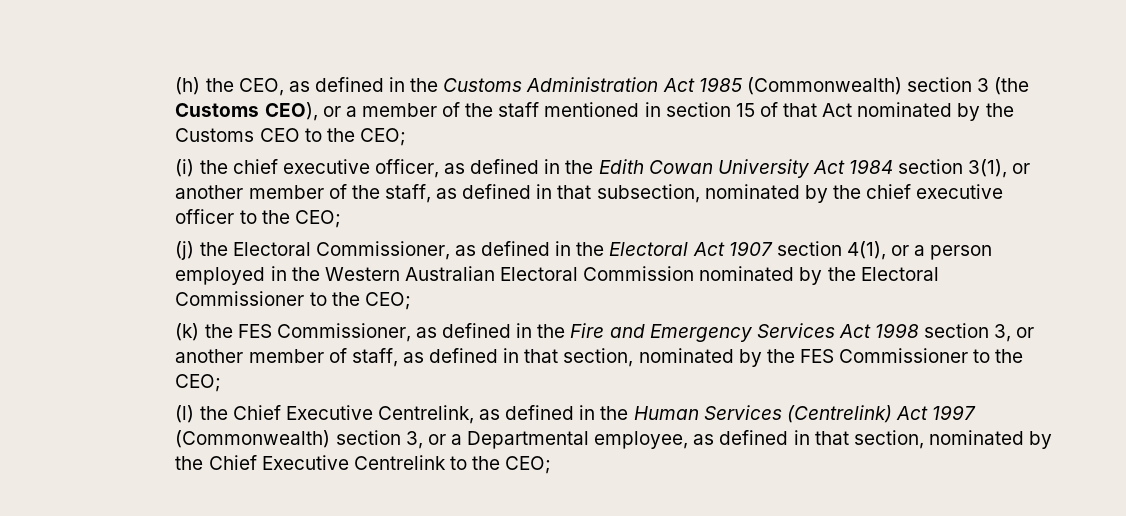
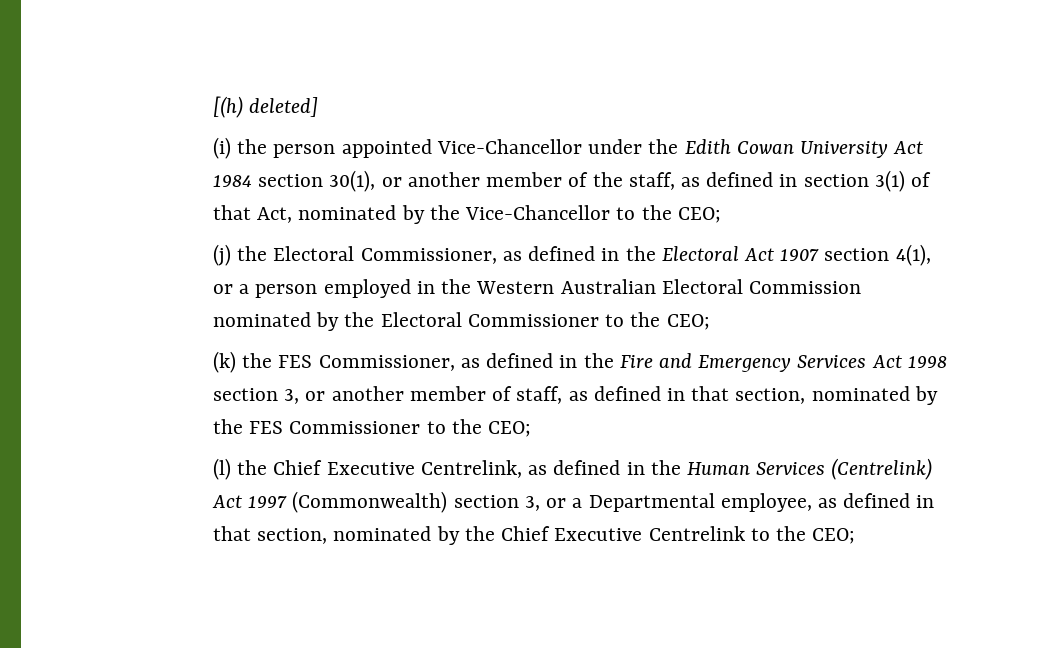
- (h) the CEO, as defined in the Customs Administration Act 1985 (Commonwealth) section 3 (the Customs CEO), or a member of the staff mentioned in section 15 of that Act nominated by the Customs CEO to the CEO;
- (i) the chief executive officer, as defined in the Edith Cowan University Act 1984 section 3(1), or another member of the staff, as defined in that subsection, nominated by the chief executive officer to the CEO;
+ [(h) deleted]
+ (i) the person appointed Vice-Chancellor under the Edith Cowan University Act 1984 section 30(1), or another member of the staff, as defined in section 3(1) of that Act, nominated by the Vice-Chancellor to the CEO;

